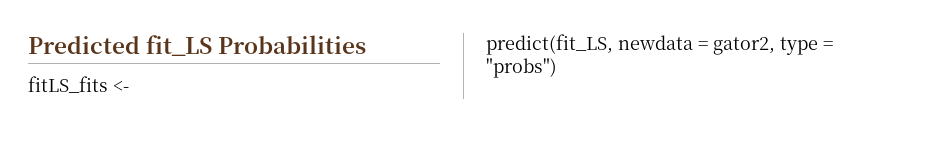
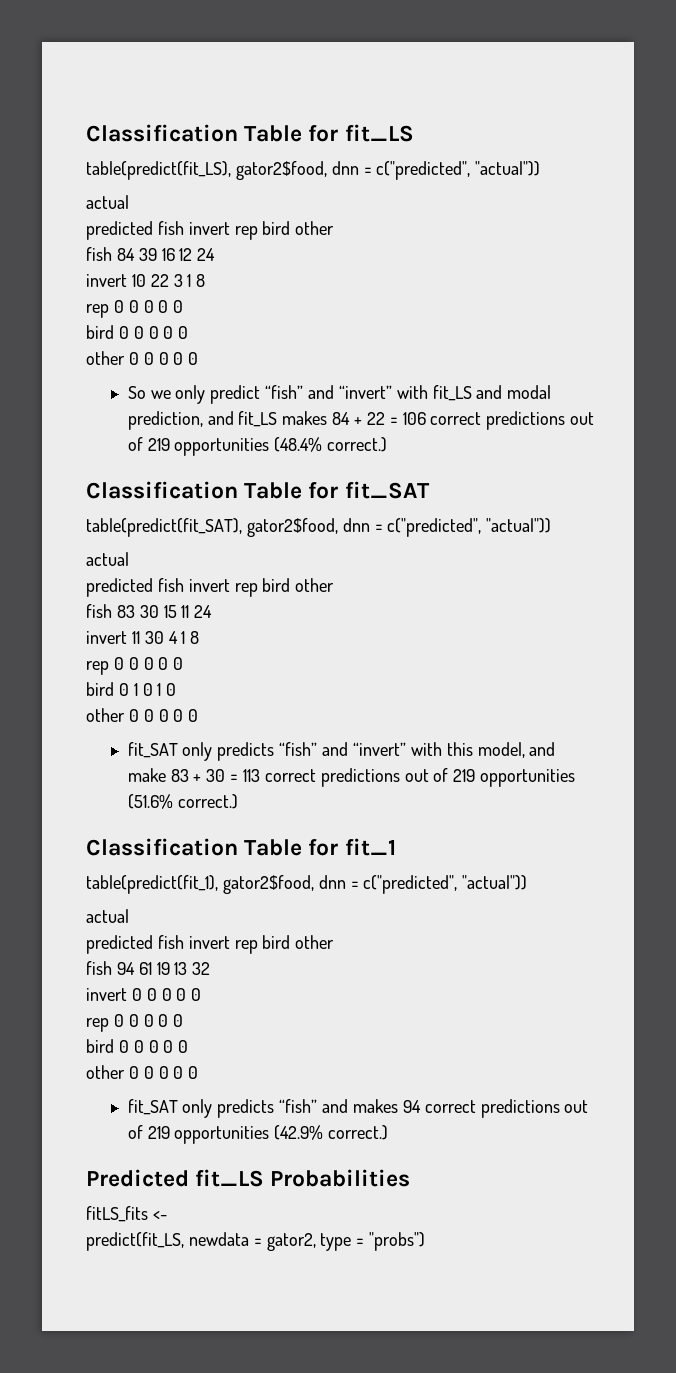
+ Classification Table for fit_LS
+ table(predict(fit_LS), gator2$food, dnn = c("predicted", "actual"))
+ actual
+ predicted fish invert rep bird other
+ fish 84 39 16 12 24
+ invert 10 22 3 1 8
+ rep 0 0 0 0 0
+ bird 0 0 0 0 0
+ other 0 0 0 0 0
+ So we only predict “fish” and “invert” with fit_LS and modal prediction, and fit_LS makes 84 + 22 = 106 correct predictions out of 219 opportunities (48.4% correct.)
+ Classification Table for fit_SAT
+ table(predict(fit_SAT), gator2$food, dnn = c("predicted", "actual"))
+ actual
+ predicted fish invert rep bird other
+ fish 83 30 15 11 24
+ invert 11 30 4 1 8
+ rep 0 0 0 0 0
+ bird 0 1 0 1 0
+ other 0 0 0 0 0
+ fit_SAT only predicts “fish” and “invert” with this model, and make 83 + 30 = 113 correct predictions out of 219 opportunities (51.6% correct.)
+ Classification Table for fit_1
+ table(predict(fit_1), gator2$food, dnn = c("predicted", "actual"))
+ actual
+ predicted fish invert rep bird other
+ fish 94 61 19 13 32
+ invert 0 0 0 0 0
+ rep 0 0 0 0 0
+ bird 0 0 0 0 0
+ other 0 0 0 0 0
+ fit_SAT only predicts “fish” and makes 94 correct predictions out of 219 opportunities (42.9% correct.)

